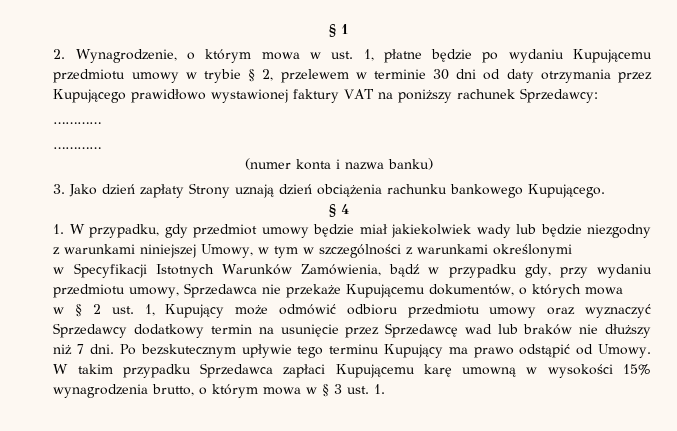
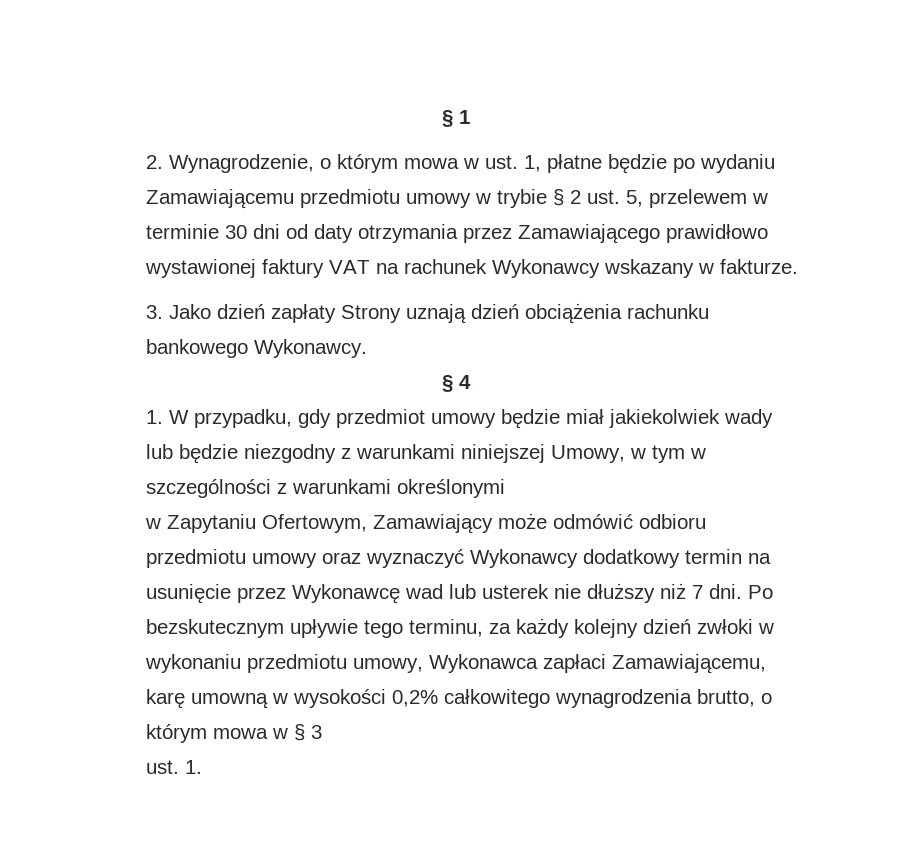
- 2. Wynagrodzenie, o którym mowa w ust. 1, płatne będzie po wydaniu Kupującemu przedmiotu umowy w trybie § 2, przelewem w terminie 30 dni od daty otrzymania przez Kupującego prawidłowo wystawionej faktury VAT na poniższy rachunek Sprzedawcy:
- …………
- …………
- (numer konta i nazwa banku)
+ 2. Wynagrodzenie, o którym mowa w ust. 1, płatne będzie po wydaniu Zamawiającemu przedmiotu umowy w trybie § 2 ust. 5, przelewem w terminie 30 dni od daty otrzymania przez Zamawiającego prawidłowo wystawionej faktury VAT na rachunek Wykonawcy wskazany w fakturze.
- 3. Jako dzień zapłaty Strony uznają dzień obciążenia rachunku bankowego Kupującego.
+ 3. Jako dzień zapłaty Strony uznają dzień obciążenia rachunku bankowego Wykonawcy.
- w Specyfikacji Istotnych Warunków Zamówienia, bądź w przypadku gdy, przy wydaniu przedmiotu umowy, Sprzedawca nie przekaże Kupującemu dokumentów, o których mowa
- w § 2 ust. 1, Kupujący może odmówić odbioru przedmiotu umowy oraz wyznaczyć Sprzedawcy dodatkowy termin na usunięcie przez Sprzedawcę wad lub braków nie dłuższy niż 7 dni.
+ w Zapytaniu Ofertowym, Zamawiający może odmówić odbioru przedmiotu umowy oraz wyznaczyć Wykonawcy dodatkowy termin na usunięcie przez Wykonawcę wad lub usterek nie dłuższy niż 7 dni.
- Po bezskutecznym upływie tego terminu Kupujący ma prawo odstąpić od Umowy. W takim przypadku Sprzedawca zapłaci Kupującemu karę umowną w wysokości 15% wynagrodzenia brutto, o którym mowa w § 3 ust. 1.
+ Po bezskutecznym upływie tego terminu, za każdy kolejny dzień zwłoki w wykonaniu przedmiotu umowy, Wykonawca zapłaci Zamawiającemu, karę umowną w wysokości 0,2% całkowitego wynagrodzenia brutto, o którym mowa w § 3
+ ust. 1.

